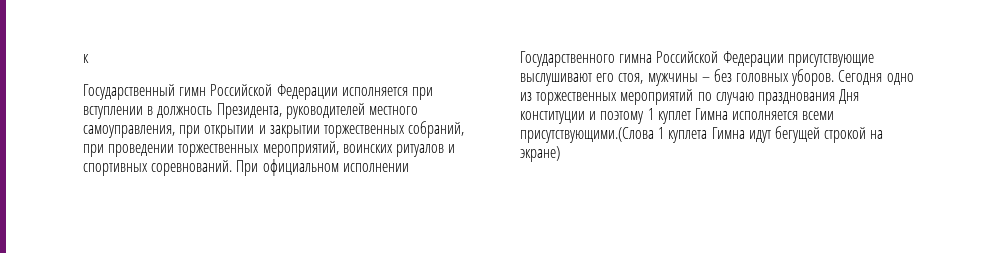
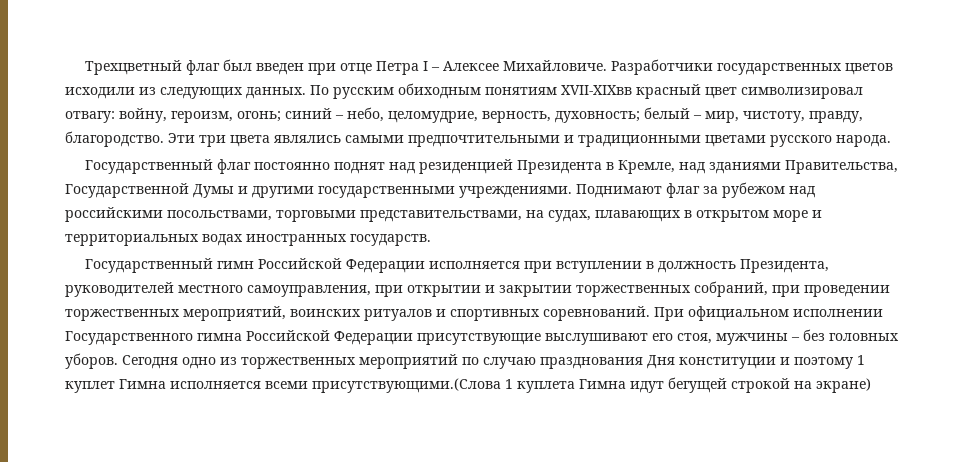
- к
+ Трехцветный флаг был введен при отце Петра I – Алексее Михайловиче. Разработчики государственных цветов исходили из следующих данных. По русским обиходным понятиям XVII-XIXвв красный цвет символизировал отвагу: войну, героизм, огонь; синий – небо, целомудрие, верность, духовность; белый – мир, чистоту, правду, благородство. Эти три цвета являлись самыми предпочтительными и традиционными цветами русского народа.
+ Государственный флаг постоянно поднят над резиденцией Президента в Кремле, над зданиями Правительства, Государственной Думы и другими государственными учреждениями. Поднимают флаг за рубежом над российскими посольствами, торговыми представительствами, на судах, плавающих в открытом море и территориальных водах иностранных государств.

